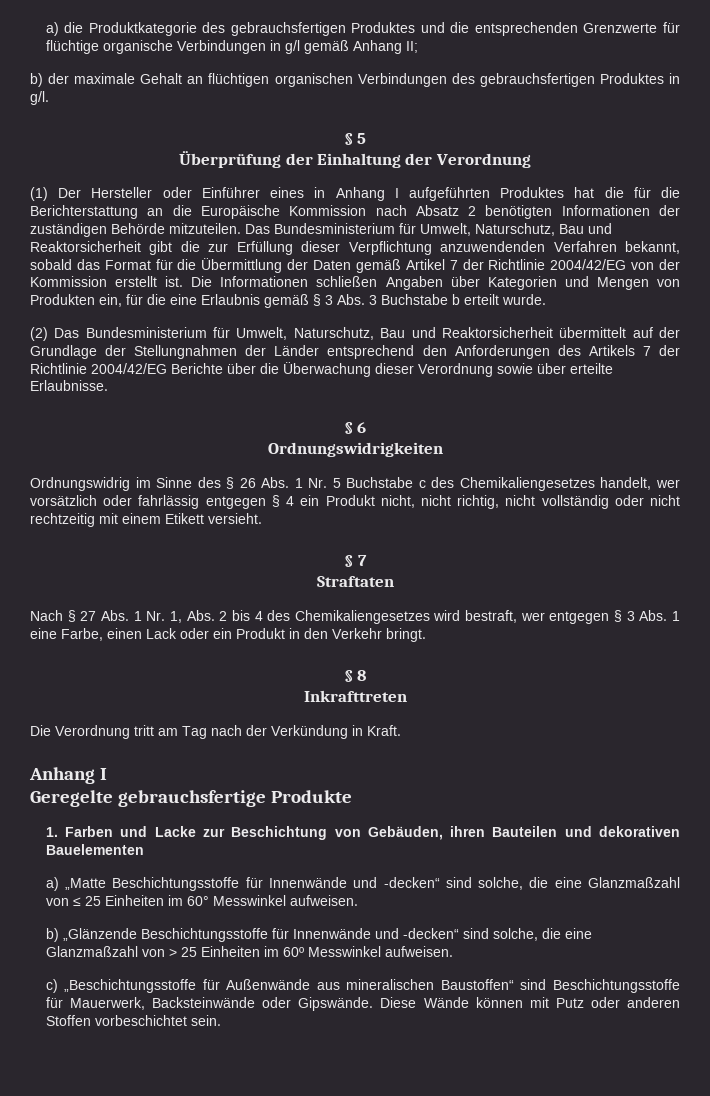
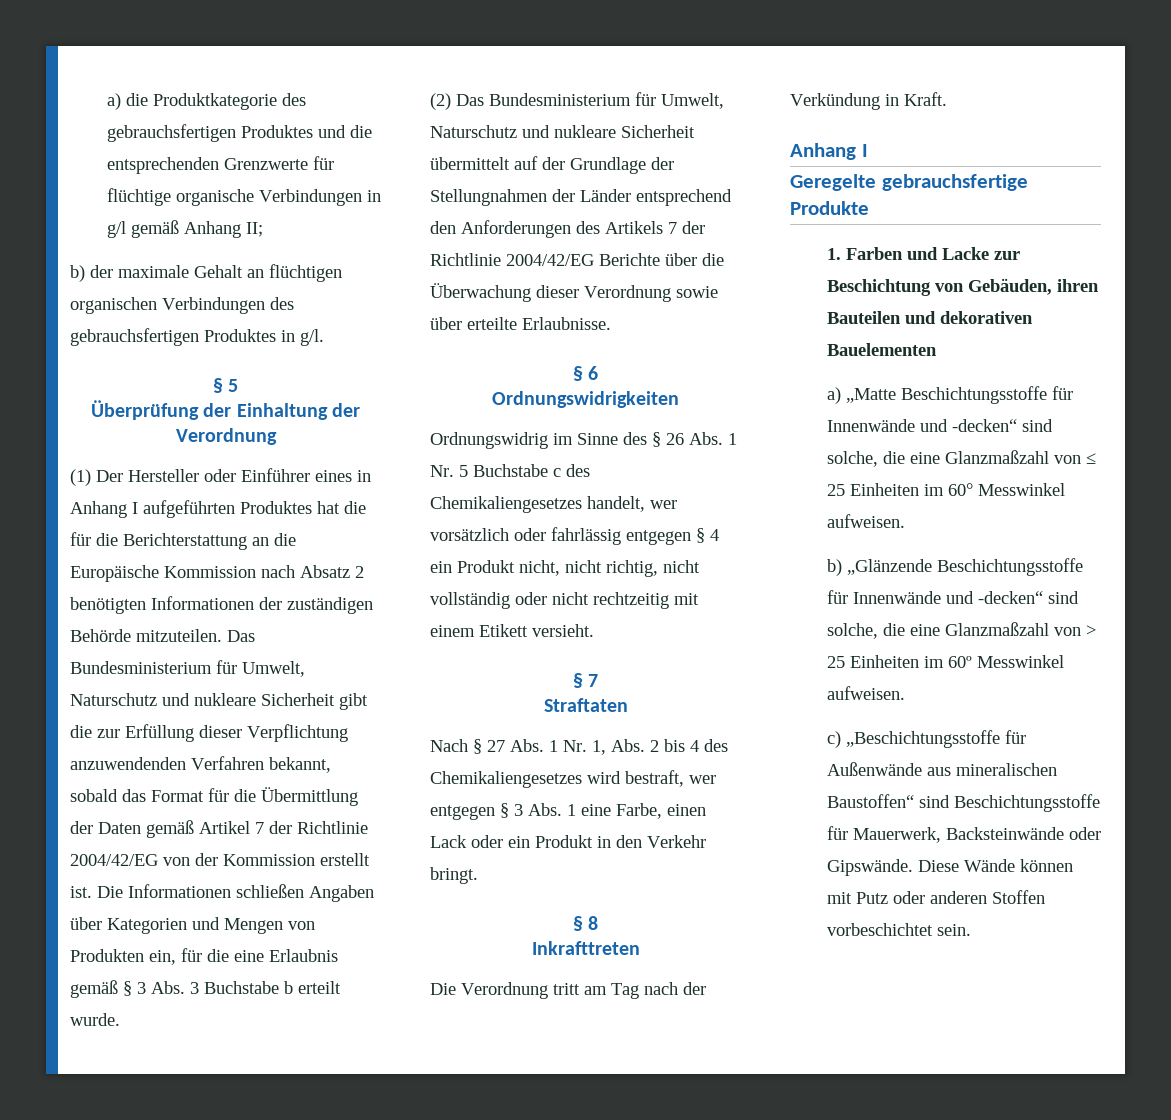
- Das Bundesministerium für Umwelt, Naturschutz, Bau und Reaktorsicherheit gibt die zur Erfüllung dieser Verpflichtung anzuwendenden Verfahren bekannt, sobald das Format für die Übermittlung der Daten gemäß Artikel 7 der Richtlinie 2004/42/EG von der Kommission erstellt ist.
+ Das Bundesministerium für Umwelt, Naturschutz und nukleare Sicherheit gibt die zur Erfüllung dieser Verpflichtung anzuwendenden Verfahren bekannt, sobald das Format für die Übermittlung der Daten gemäß Artikel 7 der Richtlinie 2004/42/EG von der Kommission erstellt ist.
- (2) Das Bundesministerium für Umwelt, Naturschutz, Bau und Reaktorsicherheit übermittelt auf der Grundlage der Stellungnahmen der Länder entsprechend den Anforderungen des Artikels 7 der Richtlinie 2004/42/EG Berichte über die Überwachung dieser Verordnung sowie über erteilte Erlaubnisse.
+ (2) Das Bundesministerium für Umwelt, Naturschutz und nukleare Sicherheit übermittelt auf der Grundlage der Stellungnahmen der Länder entsprechend den Anforderungen des Artikels 7 der Richtlinie 2004/42/EG Berichte über die Überwachung dieser Verordnung sowie über erteilte Erlaubnisse.

